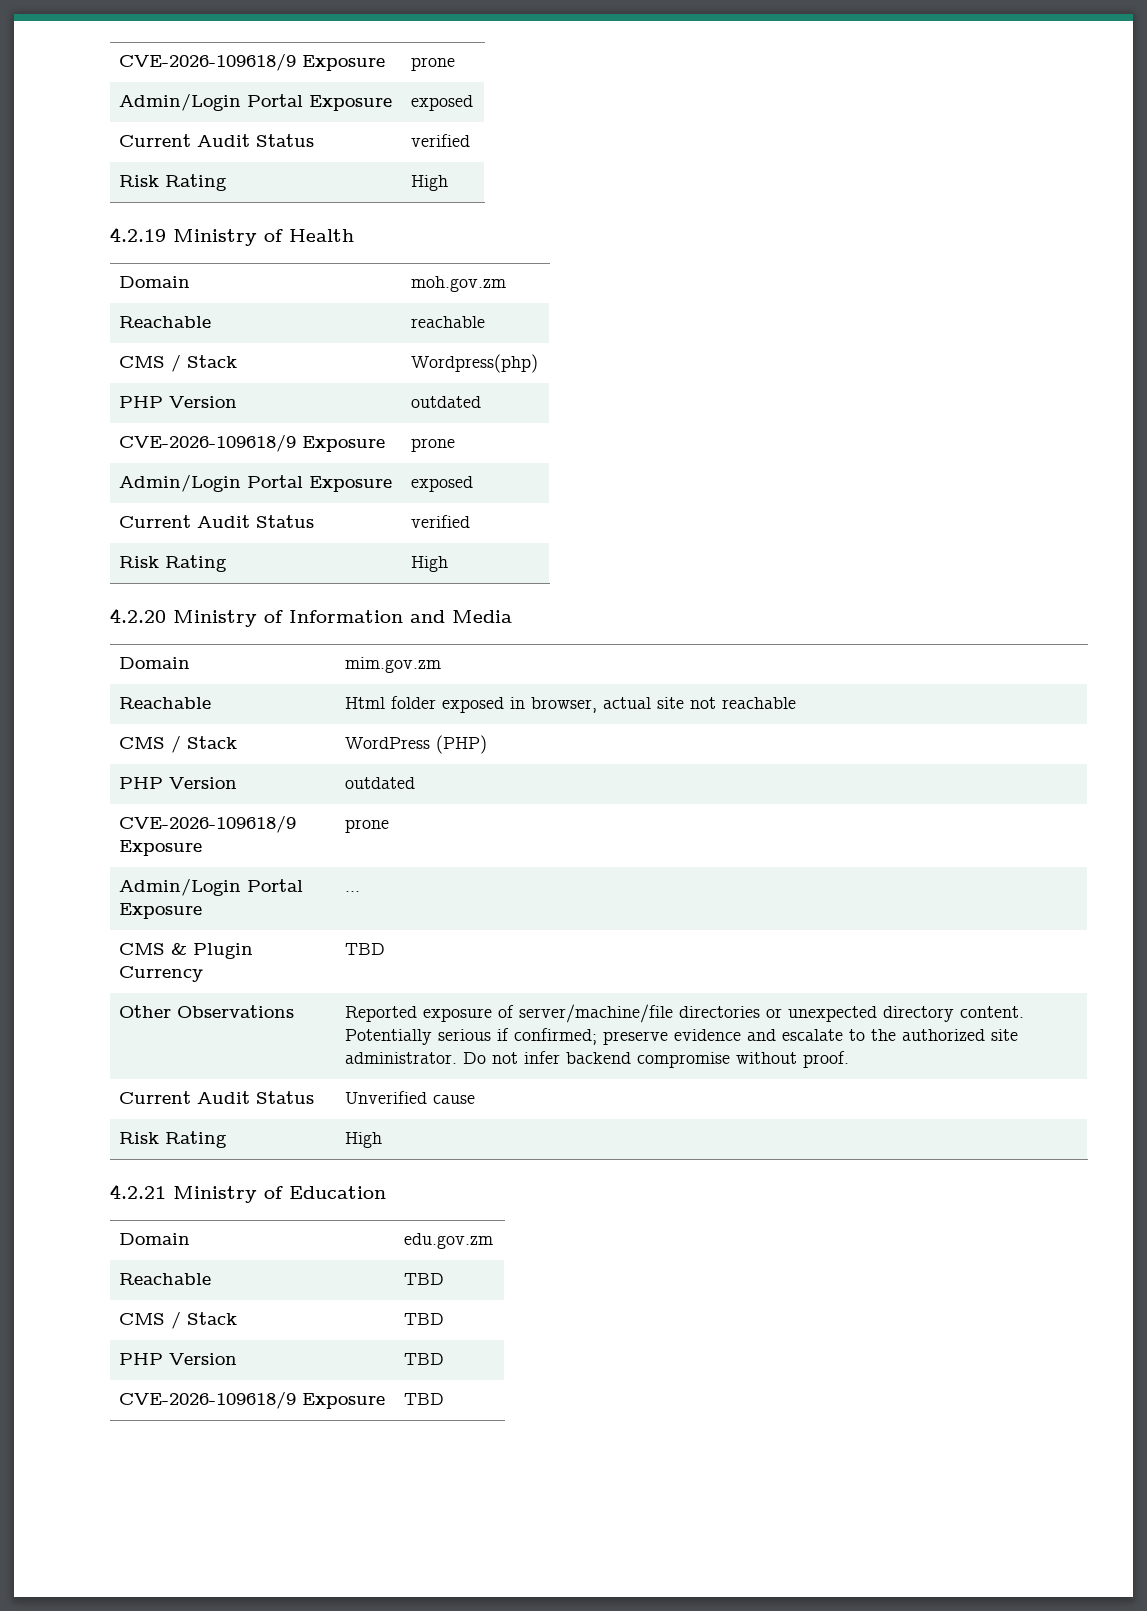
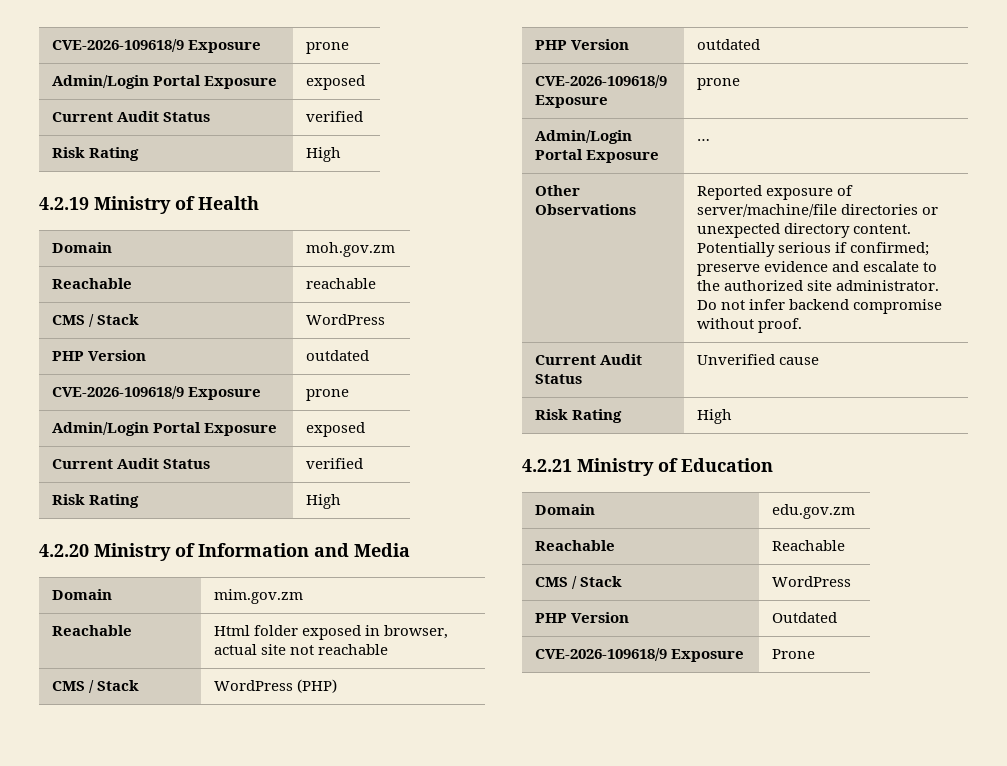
  Reachable | reachable
- CMS / Stack | Wordpress(php)
+ CMS / Stack | WordPress
- CMS & Plugin Currency | TBD
- Reachable | TBD
- CMS / Stack | TBD
- PHP Version | TBD
- CVE-2026-109618/9 Exposure | TBD
+ Reachable | Reachable
+ CMS / Stack | WordPress
+ PHP Version | Outdated
+ CVE-2026-109618/9 Exposure | Prone

